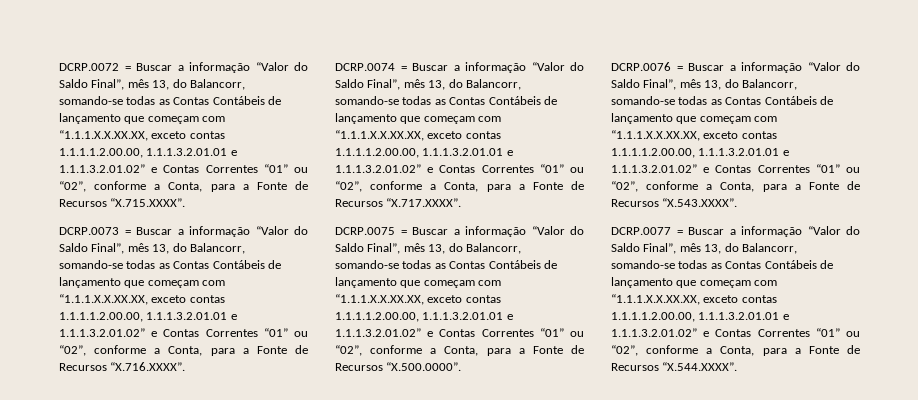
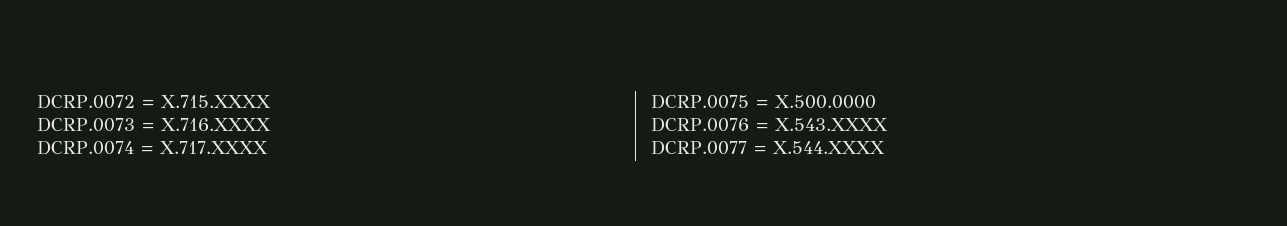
- DCRP.0072 = Buscar a informação “Valor do Saldo Final”, mês 13, do Balancorr, somando-se todas as Contas Contábeis de lançamento que começam com “1.1.1.X.X.XX.XX, exceto contas 1.1.1.1.2.00.00, 1.1.1.3.2.01.01 e 1.1.1.3.2.01.02” e Contas Correntes “01” ou “02”, conforme a Conta, para a Fonte de Recursos “X.715.XXXX”.
- DCRP.0073 = Buscar a informação “Valor do Saldo Final”, mês 13, do Balancorr, somando-se todas as Contas Contábeis de lançamento que começam com “1.1.1.X.X.XX.XX, exceto contas 1.1.1.1.2.00.00, 1.1.1.3.2.01.01 e 1.1.1.3.2.01.02” e Contas Correntes “01” ou “02”, conforme a Conta, para a Fonte de Recursos “X.716.XXXX”.
- DCRP.0074 = Buscar a informação “Valor do Saldo Final”, mês 13, do Balancorr, somando-se todas as Contas Contábeis de lançamento que começam com “1.1.1.X.X.XX.XX, exceto contas 1.1.1.1.2.00.00, 1.1.1.3.2.01.01 e 1.1.1.3.2.01.02” e Contas Correntes “01” ou “02”, conforme a Conta, para a Fonte de Recursos “X.717.XXXX”.
- DCRP.0075 = Buscar a informação “Valor do Saldo Final”, mês 13, do Balancorr, somando-se todas as Contas Contábeis de lançamento que começam com “1.1.1.X.X.XX.XX, exceto contas 1.1.1.1.2.00.00, 1.1.1.3.2.01.01 e 1.1.1.3.2.01.02” e Contas Correntes “01” ou “02”, conforme a Conta, para a Fonte de Recursos “X.500.0000”.
- DCRP.0076 = Buscar a informação “Valor do Saldo Final”, mês 13, do Balancorr, somando-se todas as Contas Contábeis de lançamento que começam com “1.1.1.X.X.XX.XX, exceto contas 1.1.1.1.2.00.00, 1.1.1.3.2.01.01 e 1.1.1.3.2.01.02” e Contas Correntes “01” ou “02”, conforme a Conta, para a Fonte de Recursos “X.543.XXXX”.
- DCRP.0077 = Buscar a informação “Valor do Saldo Final”, mês 13, do Balancorr, somando-se todas as Contas Contábeis de lançamento que começam com “1.1.1.X.X.XX.XX, exceto contas 1.1.1.1.2.00.00, 1.1.1.3.2.01.01 e 1.1.1.3.2.01.02” e Contas Correntes “01” ou “02”, conforme a Conta, para a Fonte de Recursos “X.544.XXXX”.
+ DCRP.0072 = X.715.XXXX
+ DCRP.0073 = X.716.XXXX
+ DCRP.0074 = X.717.XXXX
+ DCRP.0075 = X.500.0000
+ DCRP.0076 = X.543.XXXX
+ DCRP.0077 = X.544.XXXX

